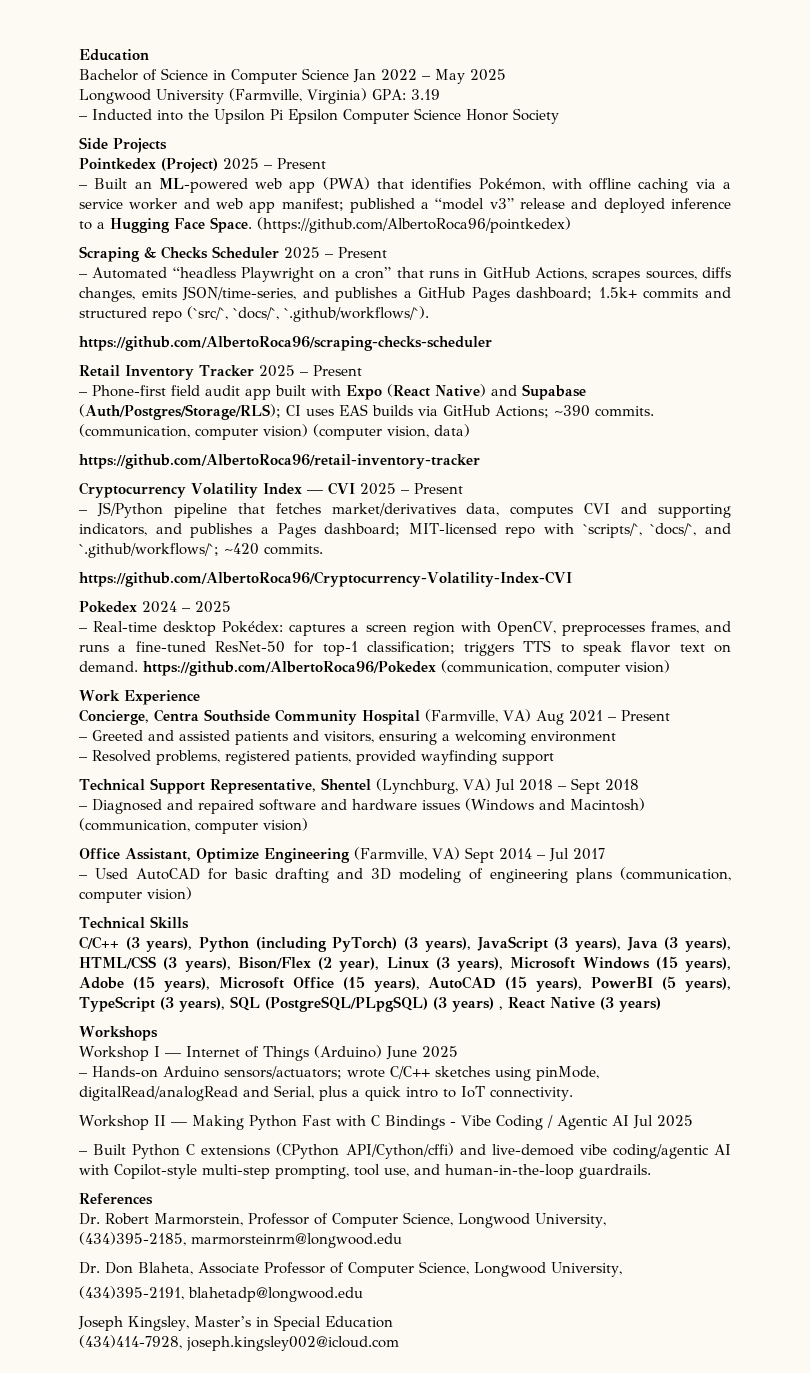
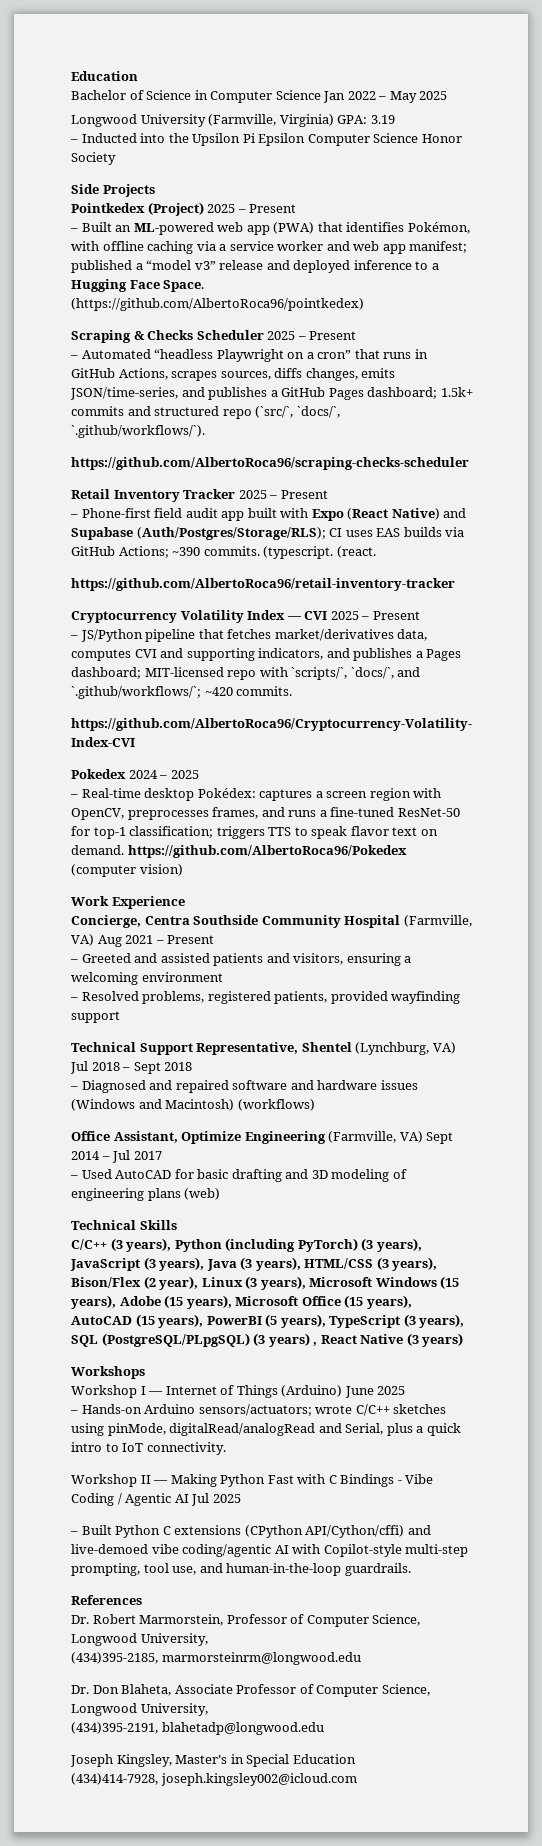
- (communication, computer vision) (computer vision, data)
+ (typescript. (react.
- – Real-time desktop Pokédex: captures a screen region with OpenCV, preprocesses frames, and runs a fine-tuned ResNet-50 for top-1 classification; triggers TTS to speak flavor text on demand. https://github.com/AlbertoRoca96/Pokedex (communication, computer vision)
+ – Real-time desktop Pokédex: captures a screen region with OpenCV, preprocesses frames, and runs a fine-tuned ResNet-50 for top-1 classification; triggers TTS to speak flavor text on demand. https://github.com/AlbertoRoca96/Pokedex (computer vision)
- – Diagnosed and repaired software and hardware issues (Windows and Macintosh) (communication, computer vision)
+ – Diagnosed and repaired software and hardware issues (Windows and Macintosh) (workflows)
- – Used AutoCAD for basic drafting and 3D modeling of engineering plans (communication, computer vision)
+ – Used AutoCAD for basic drafting and 3D modeling of engineering plans (web)

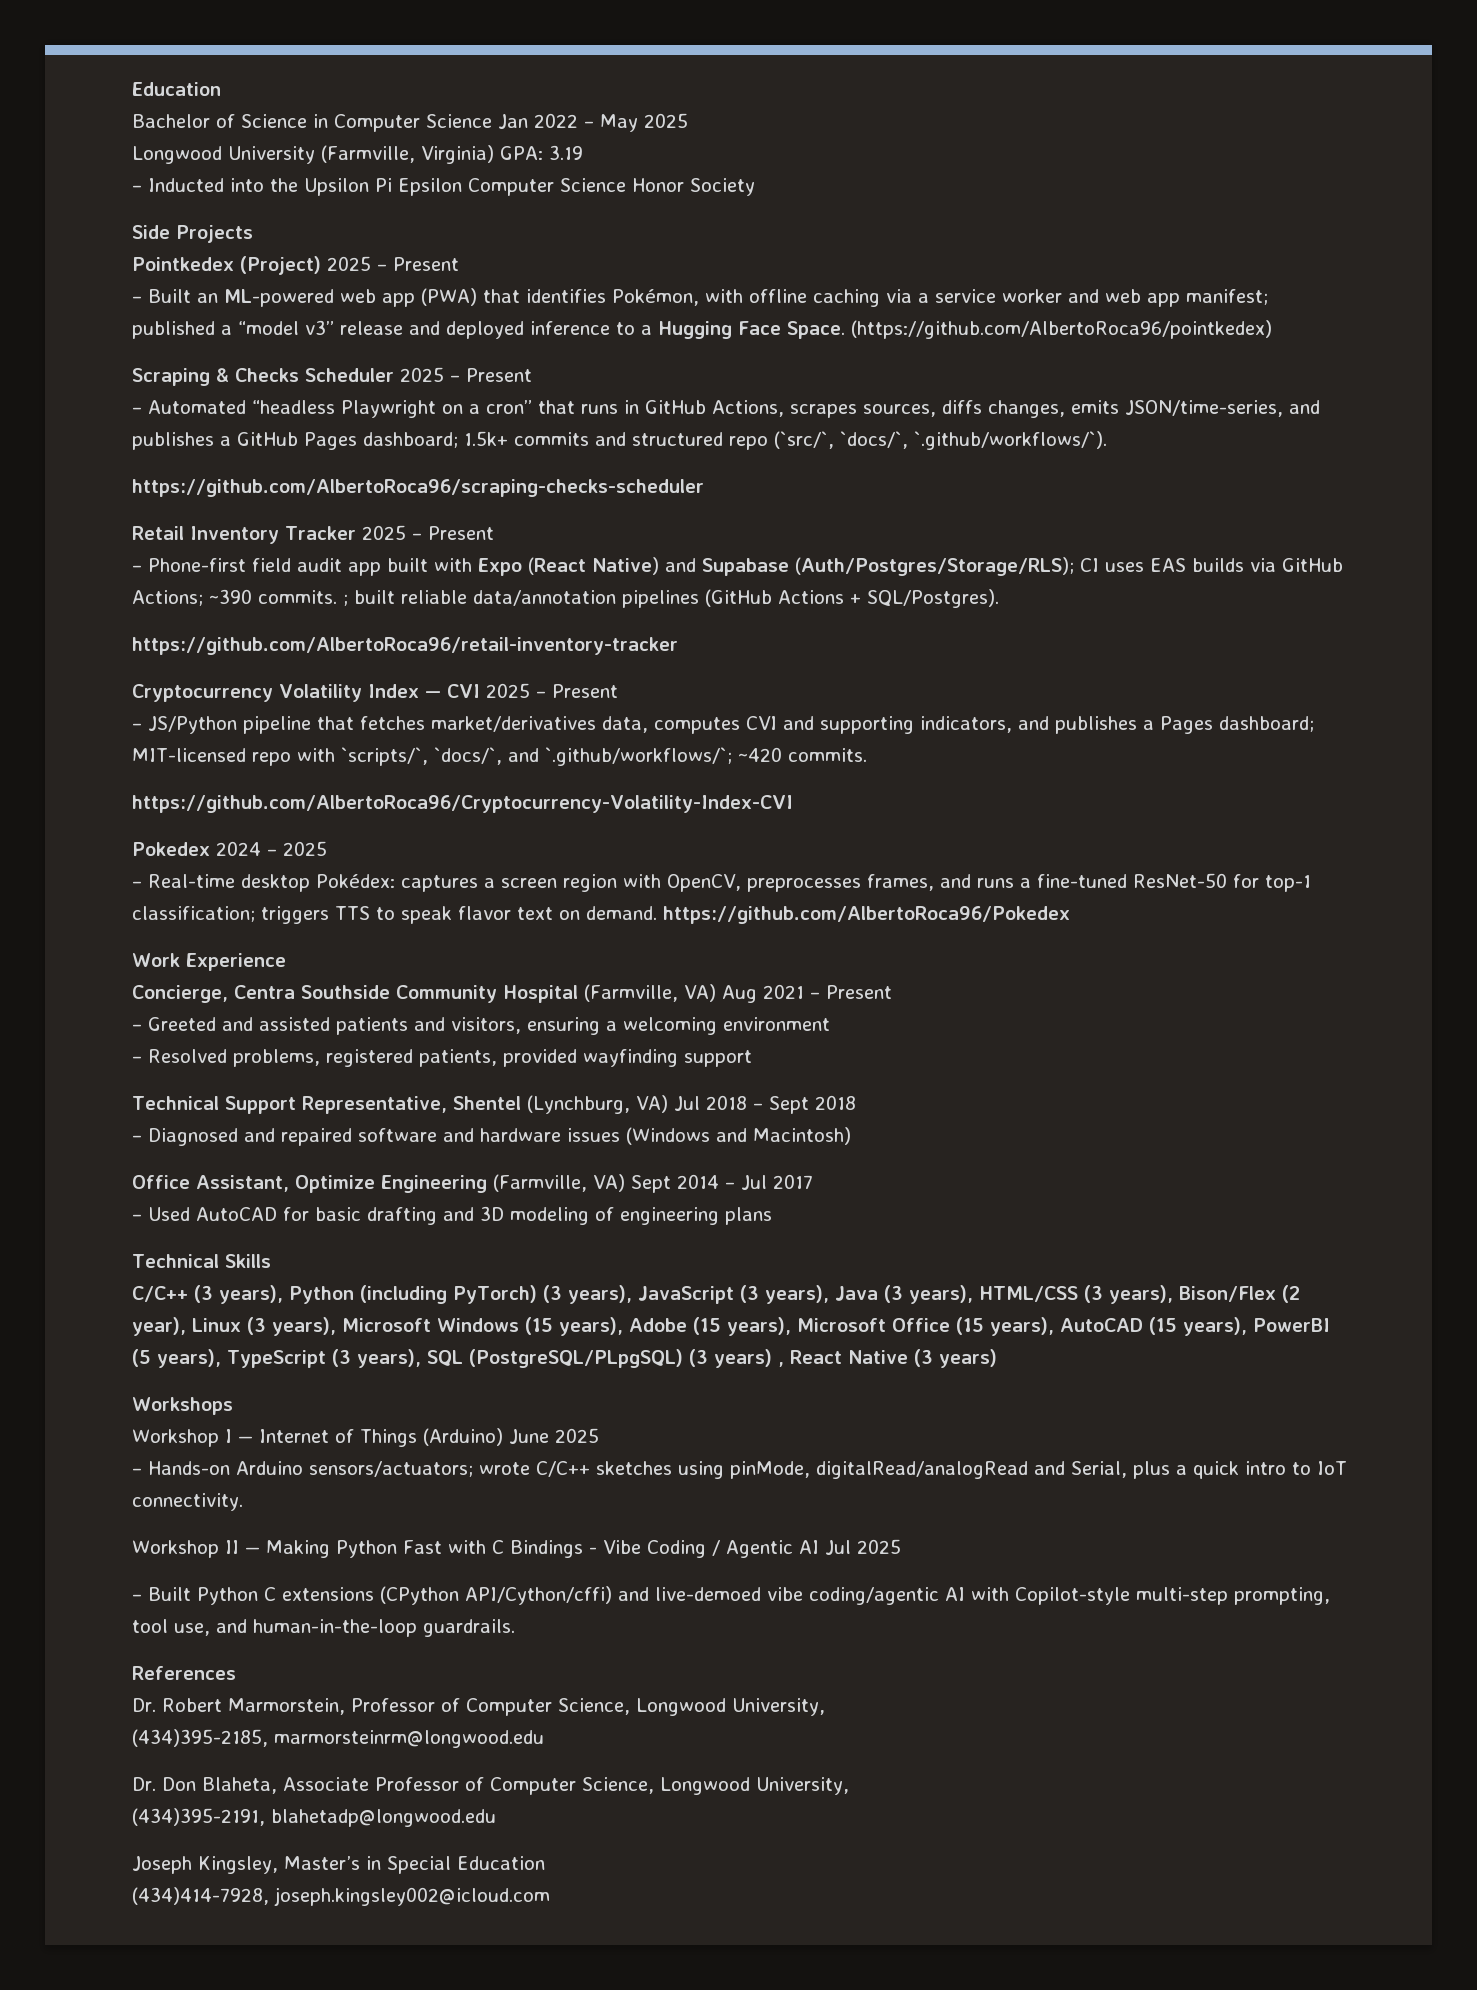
- – Phone-first field audit app built with Expo (React Native) and Supabase (Auth/Postgres/Storage/RLS); CI uses EAS builds via GitHub Actions; ~390 commits. (typescript. (react.
+ – Phone-first field audit app built with Expo (React Native) and Supabase (Auth/Postgres/Storage/RLS); CI uses EAS builds via GitHub Actions; ~390 commits. ; built reliable data/annotation pipelines (GitHub Actions + SQL/Postgres).
- – Real-time desktop Pokédex: captures a screen region with OpenCV, preprocesses frames, and runs a fine-tuned ResNet-50 for top-1 classification; triggers TTS to speak flavor text on demand. https://github.com/AlbertoRoca96/Pokedex (computer vision)
+ – Real-time desktop Pokédex: captures a screen region with OpenCV, preprocesses frames, and runs a fine-tuned ResNet-50 for top-1 classification; triggers TTS to speak flavor text on demand. https://github.com/AlbertoRoca96/Pokedex
- – Diagnosed and repaired software and hardware issues (Windows and Macintosh) (workflows)
+ – Diagnosed and repaired software and hardware issues (Windows and Macintosh)
- – Used AutoCAD for basic drafting and 3D modeling of engineering plans (web)
+ – Used AutoCAD for basic drafting and 3D modeling of engineering plans

